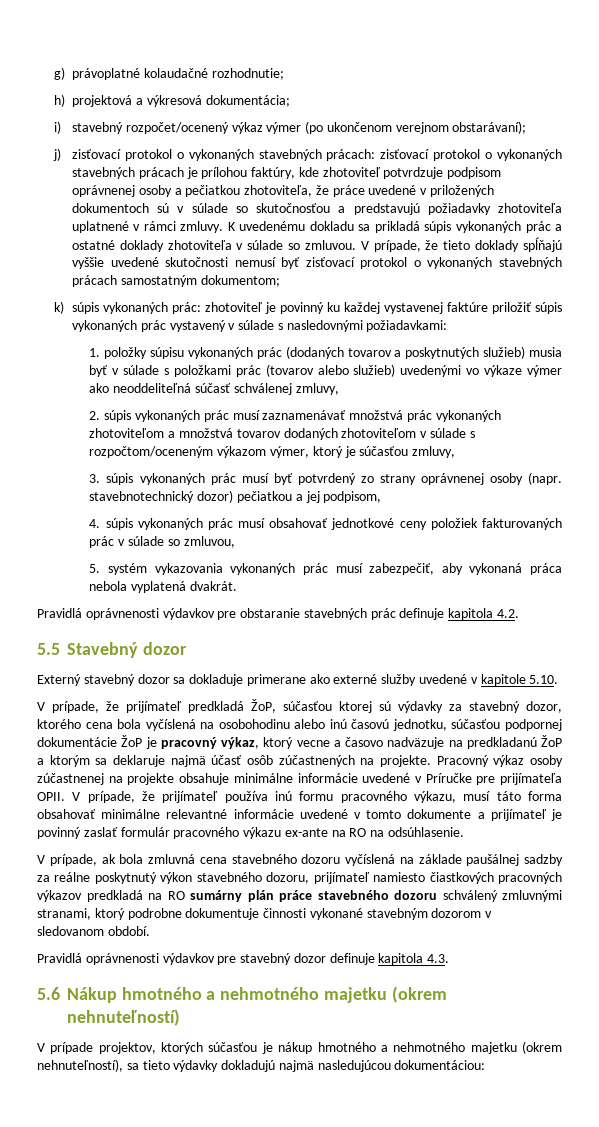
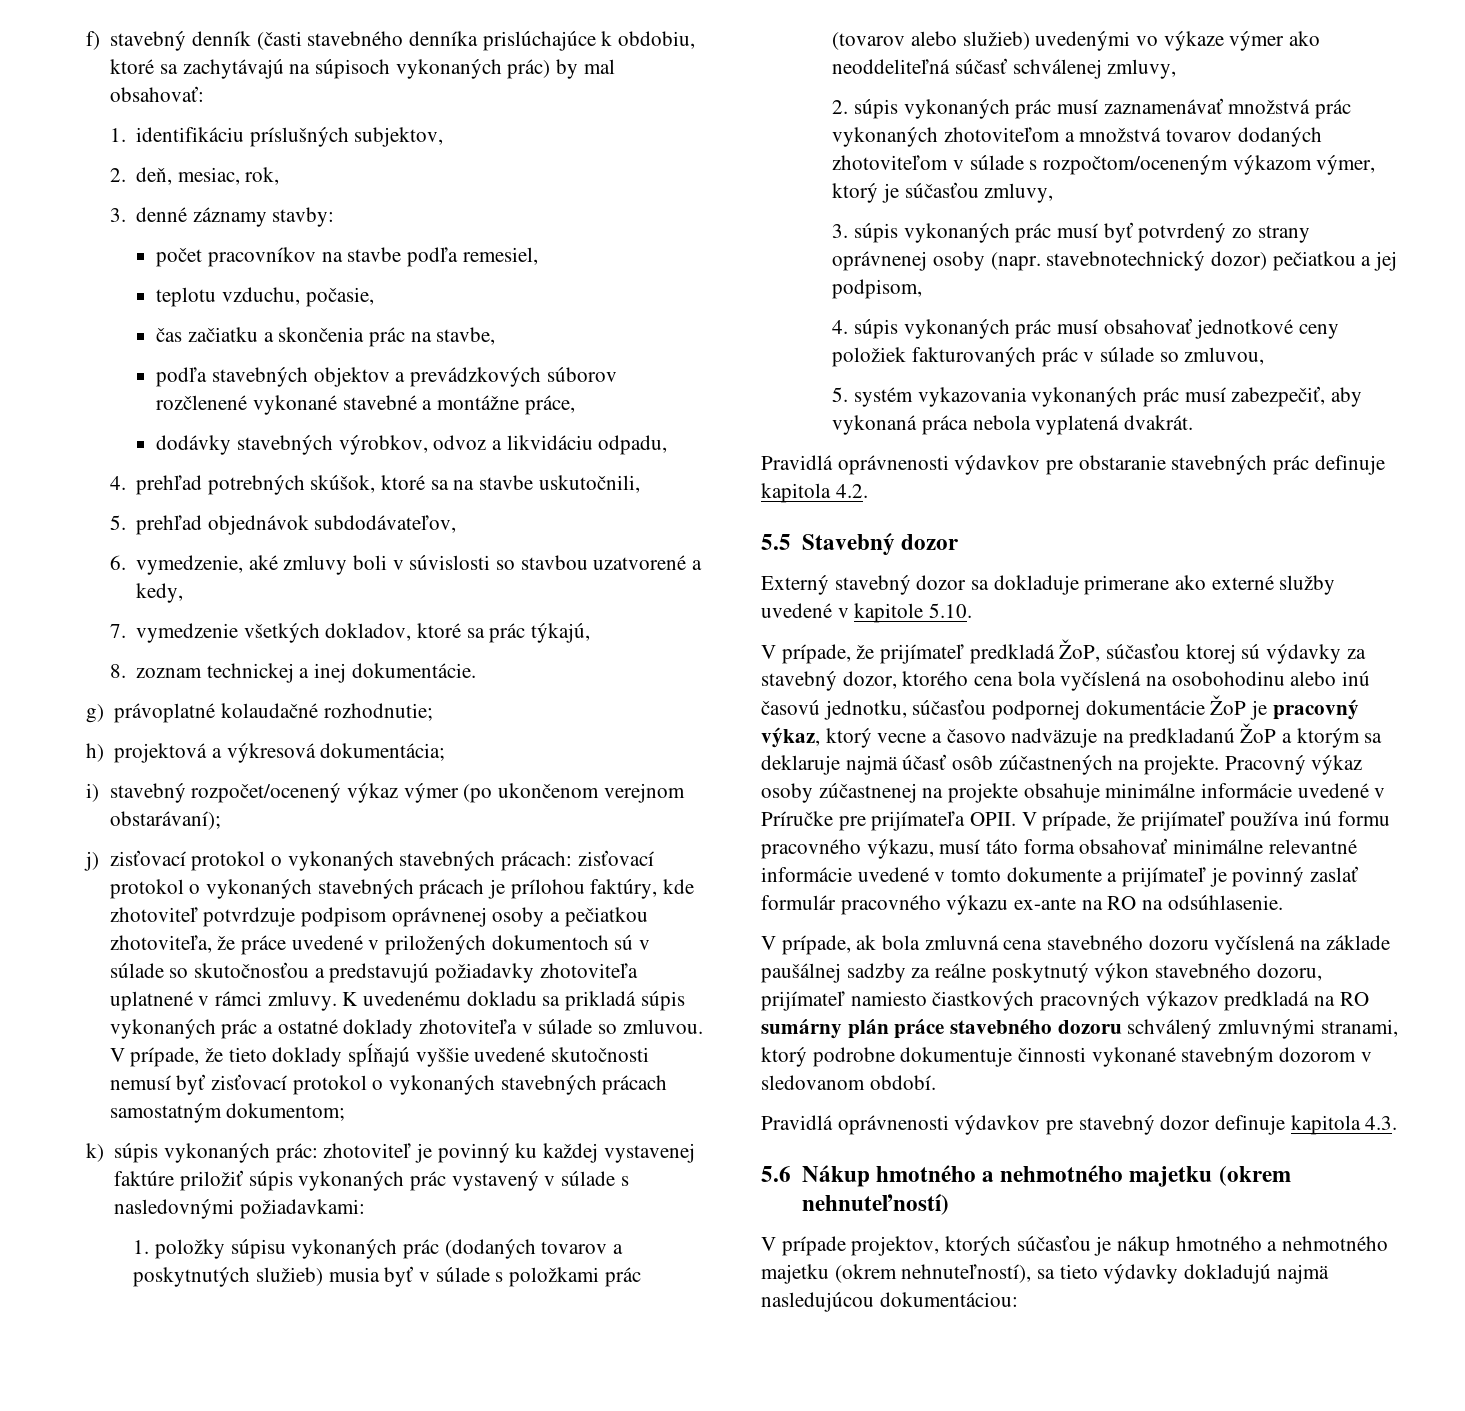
+ f) stavebný denník (časti stavebného denníka prislúchajúce k obdobiu, ktoré sa zachytávajú na súpisoch vykonaných prác) by mal obsahovať:
+ 1. identifikáciu príslušných subjektov,
+ 2. deň, mesiac, rok,
+ 3. denné záznamy stavby:
+ počet pracovníkov na stavbe podľa remesiel,
+ teplotu vzduchu, počasie,
+ čas začiatku a skončenia prác na stavbe,
+ podľa stavebných objektov a prevádzkových súborov rozčlenené vykonané stavebné a montážne práce,
+ dodávky stavebných výrobkov, odvoz a likvidáciu odpadu,
+ 4. prehľad potrebných skúšok, ktoré sa na stavbe uskutočnili,
+ 5. prehľad objednávok subdodávateľov,
+ 6. vymedzenie, aké zmluvy boli v súvislosti so stavbou uzatvorené a kedy,
+ 7. vymedzenie všetkých dokladov, ktoré sa prác týkajú,
+ 8. zoznam technickej a inej dokumentácie.

